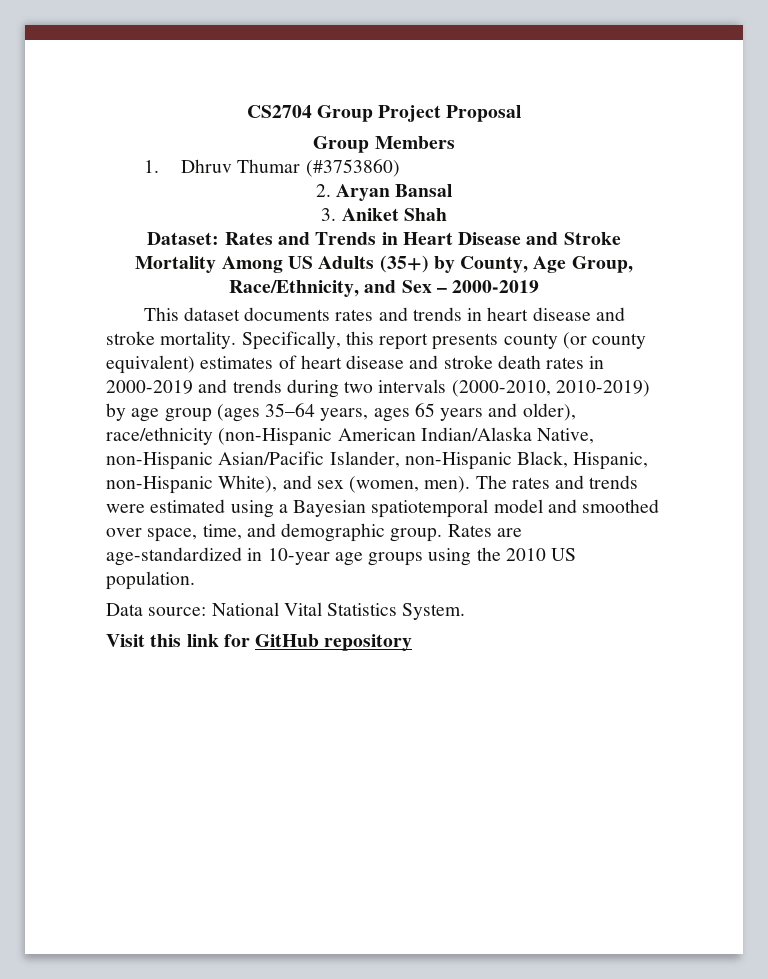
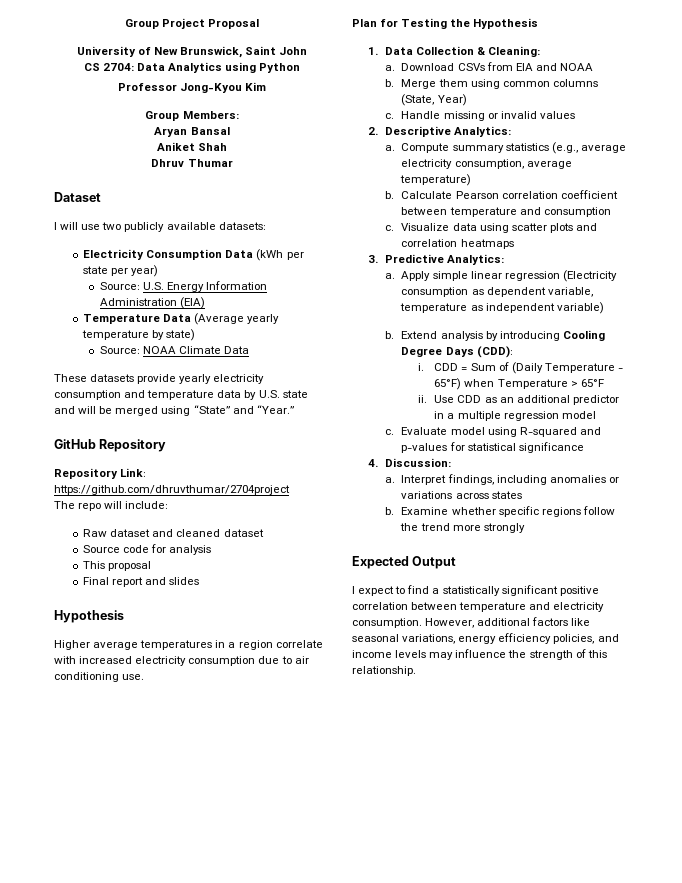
- CS2704 Group Project Proposal
+ Group Project Proposal
- Group Members
- 1. Dhruv Thumar (#3753860)
- 2. Aryan Bansal
+ University of New Brunswick, Saint John
+ CS 2704: Data Analytics using Python
+ Professor Jong-Kyou Kim
+ Group Members:
+ Aryan Bansal
- 3. Aniket Shah
+ Aniket Shah
- Dataset: Rates and Trends in Heart Disease and Stroke Mortality Among US Adults (35+) by County, Age Group, Race/Ethnicity, and Sex – 2000-2019
- This dataset documents rates and trends in heart disease and stroke mortality. Specifically, this report presents county (or county equivalent) estimates of heart disease and stroke death rates in 2000-2019 and trends during two intervals (2000-2010, 2010-2019) by age group (ages 35–64 years, ages 65 years and older), race/ethnicity (non-Hispanic American Indian/Alaska Native, non-Hispanic Asian/Pacific Islander, non-Hispanic Black, Hispanic, non-Hispanic White), and sex (women, men). The rates and trends were estimated using a Bayesian spatiotemporal model and smoothed over space, time, and demographic group. Rates are age-standardized in 10-year age groups using the 2010 US population.
- Data source: National Vital Statistics System.
- Visit this link for GitHub repository
+ Dhruv Thumar
+ Dataset
+ I will use two publicly available datasets:
+ Electricity Consumption Data (kWh per state per year)
+ Source: U.S. Energy Information Administration (EIA)
+ Temperature Data (Average yearly temperature by state)
+ Source: NOAA Climate Data
+ These datasets provide yearly electricity consumption and temperature data by U.S. state and will be merged using “State” and “Year.”
+ GitHub Repository
+ Repository Link: https://github.com/dhruvthumar/2704project
+ The repo will include:
+ Raw dataset and cleaned dataset
+ Source code for analysis
+ This proposal
+ Final report and slides
+ Hypothesis
+ Higher average temperatures in a region correlate with increased electricity consumption due to air conditioning use.
+ Plan for Testing the Hypothesis
+ 1. Data Collection & Cleaning:
+ a. Download CSVs from EIA and NOAA
+ b. Merge them using common columns (State, Year)
+ c. Handle missing or invalid values
+ 2. Descriptive Analytics:
+ a. Compute summary statistics (e.g., average electricity consumption, average temperature)
+ b. Calculate Pearson correlation coefficient between temperature and consumption
+ c. Visualize data using scatter plots and correlation heatmaps
+ 3. Predictive Analytics:
+ a. Apply simple linear regression (Electricity consumption as dependent variable, temperature as independent variable)
+ b. Extend analysis by introducing Cooling Degree Days (CDD):
+ i. CDD = Sum of (Daily Temperature - 65°F) when Temperature > 65°F
+ ii. Use CDD as an additional predictor in a multiple regression model
+ c. Evaluate model using R-squared and p-values for statistical significance
+ 4. Discussion:
+ a. Interpret findings, including anomalies or variations across states
+ b. Examine whether specific regions follow the trend more strongly
+ Expected Output
+ I expect to find a statistically significant positive correlation between temperature and electricity consumption. However, additional factors like seasonal variations, energy efficiency policies, and income levels may influence the strength of this relationship.

